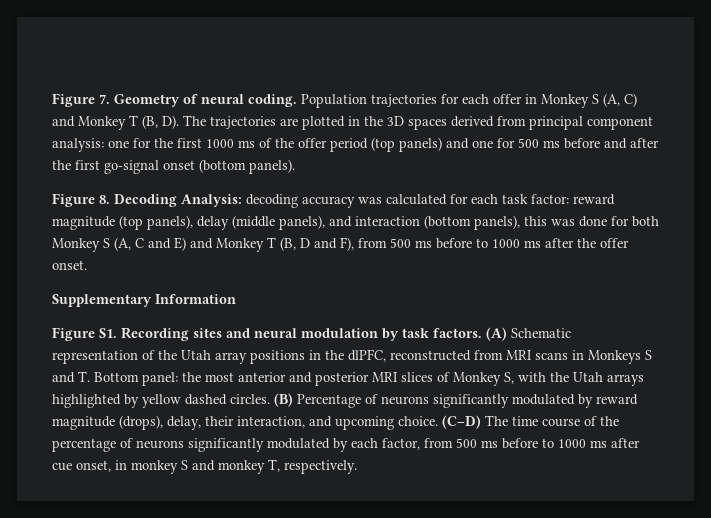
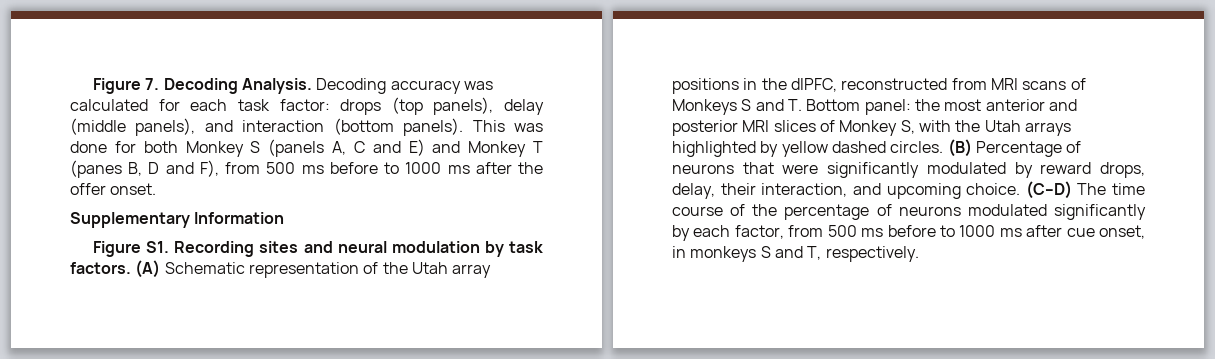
- Figure 7. Geometry of neural coding. Population trajectories for each offer in Monkey S (A, C) and Monkey T (B, D). The trajectories are plotted in the 3D spaces derived from principal component analysis: one for the first 1000 ms of the offer period (top panels) and one for 500 ms before and after the first go-signal onset (bottom panels).
- Figure 8. Decoding Analysis: decoding accuracy was calculated for each task factor: reward magnitude (top panels), delay (middle panels), and interaction (bottom panels), this was done for both Monkey S (A, C and E) and Monkey T (B, D and F), from 500 ms before to 1000 ms after the offer onset.
+ Figure 7. Decoding Analysis. Decoding accuracy was calculated for each task factor: drops (top panels), delay (middle panels), and interaction (bottom panels). This was done for both Monkey S (panels A, C and E) and Monkey T (panes B, D and F), from 500 ms before to 1000 ms after the offer onset.
- (A) Schematic representation of the Utah array positions in the dlPFC, reconstructed from MRI scans in Monkeys S and T. Bottom panel: the most anterior and posterior MRI slices of Monkey S, with the Utah arrays highlighted by yellow dashed circles.
+ (A) Schematic representation of the Utah array positions in the dlPFC, reconstructed from MRI scans of Monkeys S and T. Bottom panel: the most anterior and posterior MRI slices of Monkey S, with the Utah arrays highlighted by yellow dashed circles.
- (B) Percentage of neurons significantly modulated by reward magnitude (drops), delay, their interaction, and upcoming choice.
+ (B) Percentage of neurons that were significantly modulated by reward drops, delay, their interaction, and upcoming choice.
- (C–D) The time course of the percentage of neurons significantly modulated by each factor, from 500 ms before to 1000 ms after cue onset, in monkey S and monkey T, respectively.
+ (C–D) The time course of the percentage of neurons modulated significantly by each factor, from 500 ms before to 1000 ms after cue onset, in monkeys S and T, respectively.

